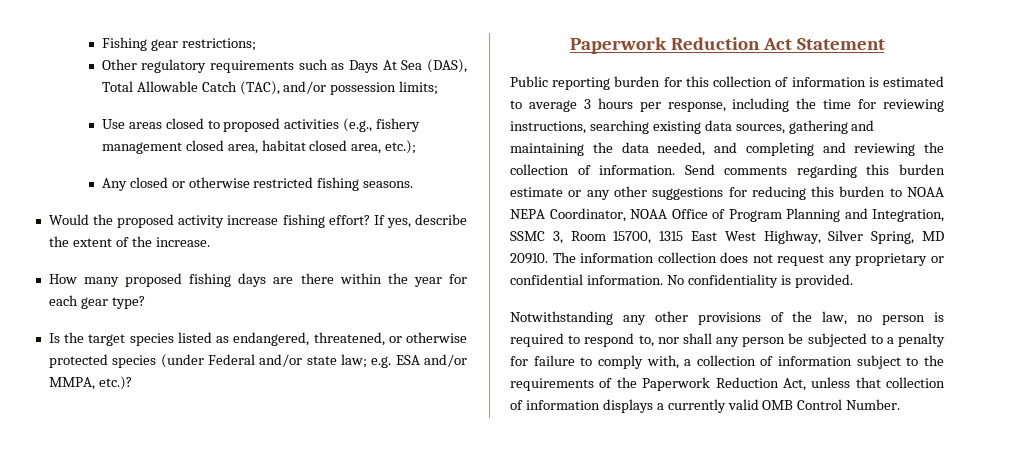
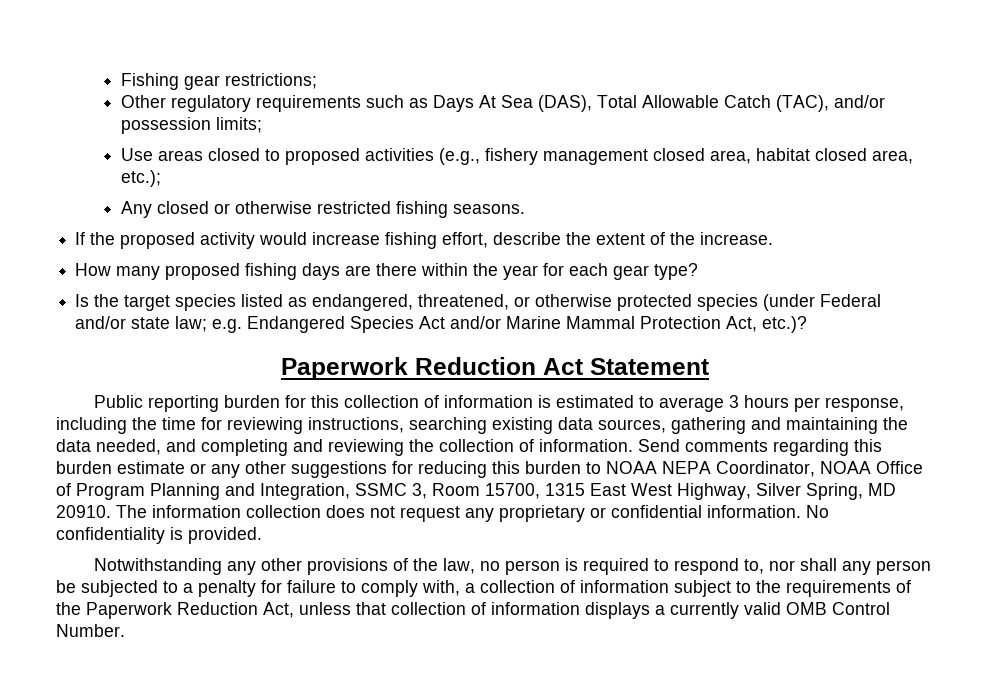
- Would the proposed activity increase fishing effort? If yes, describe the extent of the increase.
+ If the proposed activity would increase fishing effort, describe the extent of the increase.
- Is the target species listed as endangered, threatened, or otherwise protected species (under Federal and/or state law; e.g. ESA and/or MMPA, etc.)?
+ Is the target species listed as endangered, threatened, or otherwise protected species (under Federal and/or state law; e.g. Endangered Species Act and/or Marine Mammal Protection Act, etc.)?

